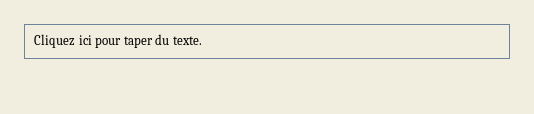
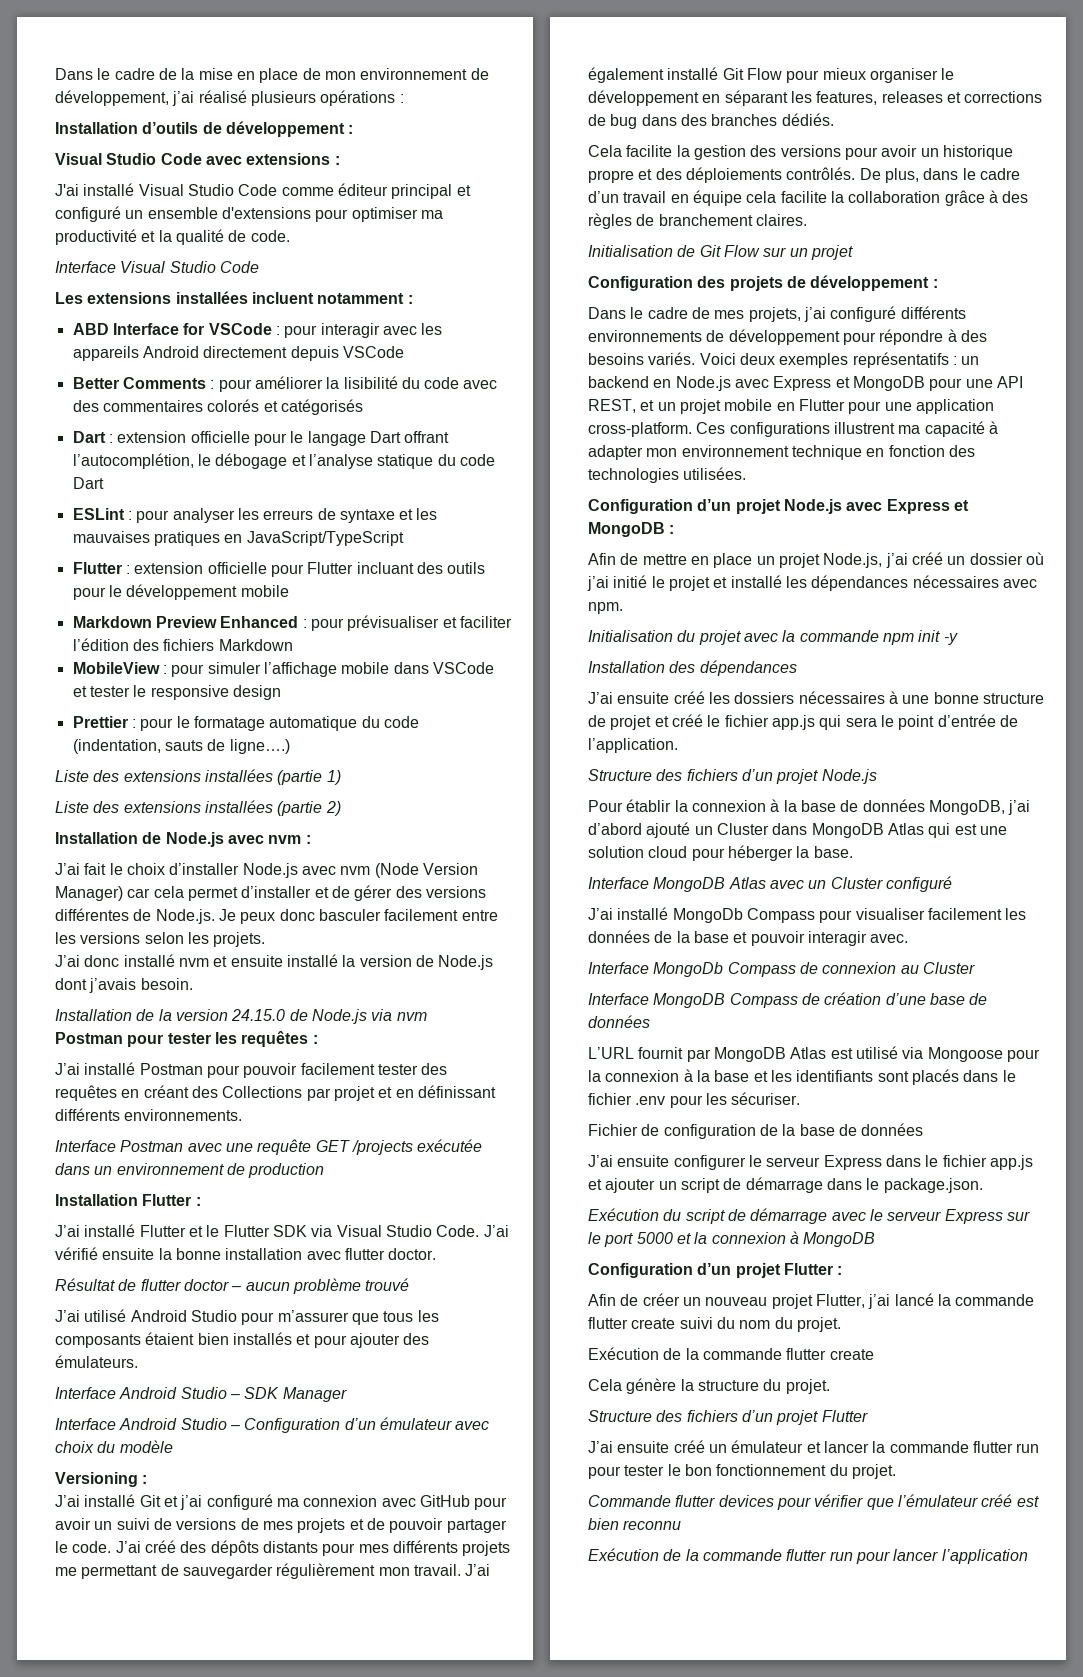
- Cliquez ici pour taper du texte.
+ Dans le cadre de la mise en place de mon environnement de développement, j’ai réalisé plusieurs opérations :
+ Installation d’outils de développement :
+ Visual Studio Code avec extensions :
+ J'ai installé Visual Studio Code comme éditeur principal et configuré un ensemble d'extensions pour optimiser ma productivité et la qualité de code.
+ Interface Visual Studio Code
+ Les extensions installées incluent notamment :
+ ABD Interface for VSCode : pour interagir avec les appareils Android directement depuis VSCode
+ Better Comments : pour améliorer la lisibilité du code avec des commentaires colorés et catégorisés
+ Dart : extension officielle pour le langage Dart offrant l’autocomplétion, le débogage et l’analyse statique du code Dart
+ ESLint : pour analyser les erreurs de syntaxe et les mauvaises pratiques en JavaScript/TypeScript
+ Flutter : extension officielle pour Flutter incluant des outils pour le développement mobile
+ Markdown Preview Enhanced : pour prévisualiser et faciliter l’édition des fichiers Markdown
+ MobileView : pour simuler l’affichage mobile dans VSCode et tester le responsive design
+ Prettier : pour le formatage automatique du code (indentation, sauts de ligne….)
+ Liste des extensions installées (partie 1)
+ Liste des extensions installées (partie 2)
+ Installation de Node.js avec nvm :
+ J’ai fait le choix d’installer Node.js avec nvm (Node Version Manager) car cela permet d’installer et de gérer des versions différentes de Node.js. Je peux donc basculer facilement entre les versions selon les projets.
+ J’ai donc installé nvm et ensuite installé la version de Node.js dont j’avais besoin.
+ Installation de la version 24.15.0 de Node.js via nvm
+ Postman pour tester les requêtes :
+ J’ai installé Postman pour pouvoir facilement tester des requêtes en créant des Collections par projet et en définissant différents environnements.
+ Interface Postman avec une requête GET /projects exécutée dans un environnement de production
+ Installation Flutter :
+ J’ai installé Flutter et le Flutter SDK via Visual Studio Code. J’ai vérifié ensuite la bonne installation avec flutter doctor.
+ Résultat de flutter doctor – aucun problème trouvé
+ J’ai utilisé Android Studio pour m’assurer que tous les composants étaient bien installés et pour ajouter des émulateurs.
+ Interface Android Studio – SDK Manager
+ Interface Android Studio – Configuration d’un émulateur avec choix du modèle
+ Versioning :
+ J’ai installé Git et j’ai configuré ma connexion avec GitHub pour avoir un suivi de versions de mes projets et de pouvoir partager le code. J’ai créé des dépôts distants pour mes différents projets me permettant de sauvegarder régulièrement mon travail. J’ai également installé Git Flow pour mieux organiser le développement en séparant les features, releases et corrections de bug dans des branches dédiés.
+ Cela facilite la gestion des versions pour avoir un historique propre et des déploiements contrôlés. De plus, dans le cadre d’un travail en équipe cela facilite la collaboration grâce à des règles de branchement claires.
+ Initialisation de Git Flow sur un projet
+ Configuration des projets de développement :
+ Dans le cadre de mes projets, j’ai configuré différents environnements de développement pour répondre à des besoins variés. Voici deux exemples représentatifs : un backend en Node.js avec Express et MongoDB pour une API REST, et un projet mobile en Flutter pour une application cross-platform. Ces configurations illustrent ma capacité à adapter mon environnement technique en fonction des technologies utilisées.
+ Configuration d’un projet Node.js avec Express et MongoDB :
+ Afin de mettre en place un projet Node.js, j’ai créé un dossier où j’ai initié le projet et installé les dépendances nécessaires avec npm.
+ Initialisation du projet avec la commande npm init -y
+ Installation des dépendances
+ J’ai ensuite créé les dossiers nécessaires à une bonne structure de projet et créé le fichier app.js qui sera le point d’entrée de l’application.
+ Structure des fichiers d’un projet Node.js
+ Pour établir la connexion à la base de données MongoDB, j’ai d’abord ajouté un Cluster dans MongoDB Atlas qui est une solution cloud pour héberger la base.
+ Interface MongoDB Atlas avec un Cluster configuré
+ J’ai installé MongoDb Compass pour visualiser facilement les données de la base et pouvoir interagir avec.
+ Interface MongoDb Compass de connexion au Cluster
+ Interface MongoDB Compass de création d’une base de données
+ L’URL fournit par MongoDB Atlas est utilisé via Mongoose pour la connexion à la base et les identifiants sont placés dans le fichier .env pour les sécuriser.
+ Fichier de configuration de la base de données
+ J’ai ensuite configurer le serveur Express dans le fichier app.js et ajouter un script de démarrage dans le package.json.
+ Exécution du script de démarrage avec le serveur Express sur le port 5000 et la connexion à MongoDB
+ Configuration d’un projet Flutter :
+ Afin de créer un nouveau projet Flutter, j’ai lancé la commande flutter create suivi du nom du projet.
+ Exécution de la commande flutter create
+ Cela génère la structure du projet.
+ Structure des fichiers d’un projet Flutter
+ J’ai ensuite créé un émulateur et lancer la commande flutter run pour tester le bon fonctionnement du projet.
+ Commande flutter devices pour vérifier que l’émulateur créé est bien reconnu
+ Exécution de la commande flutter run pour lancer l’application

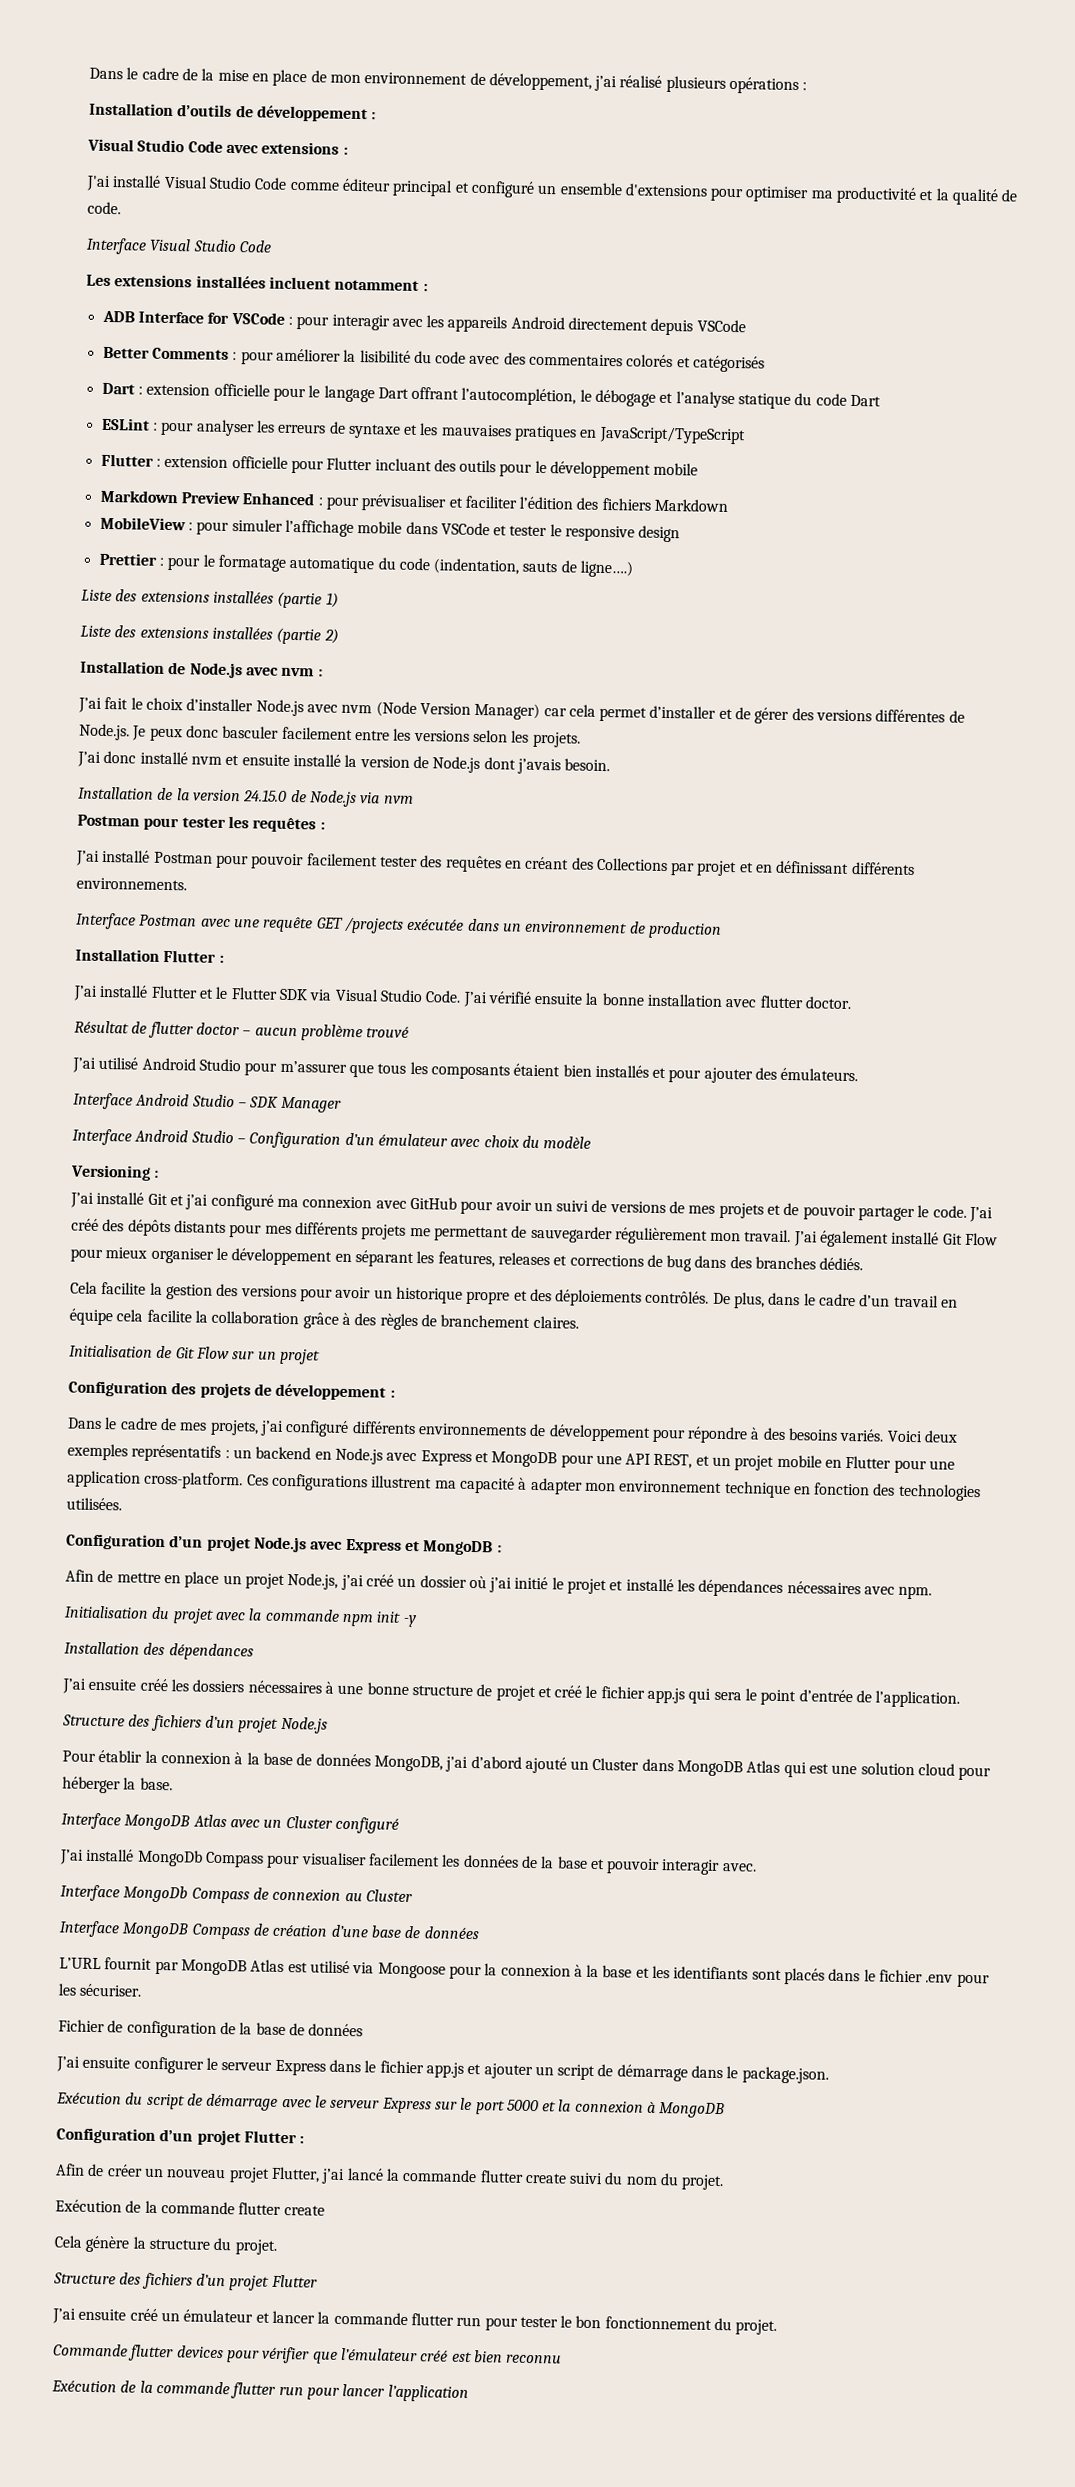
- ABD Interface for VSCode : pour interagir avec les appareils Android directement depuis VSCode
+ ADB Interface for VSCode : pour interagir avec les appareils Android directement depuis VSCode

